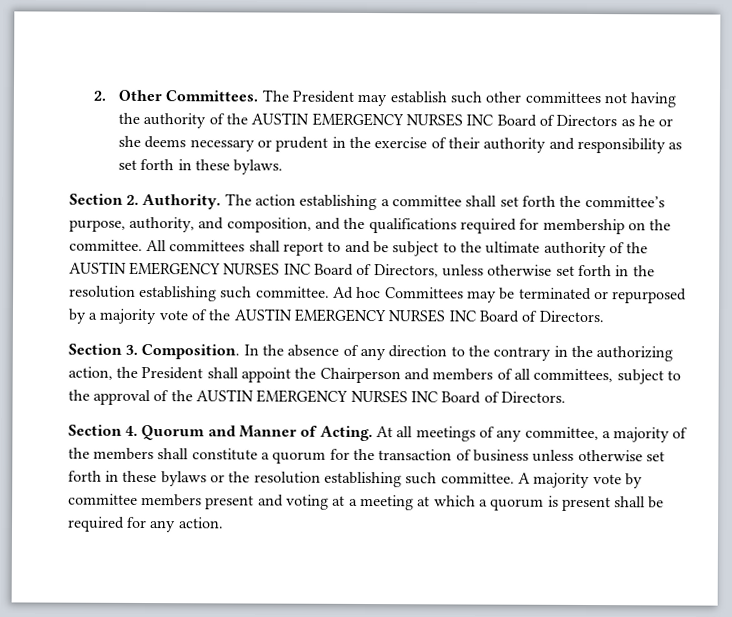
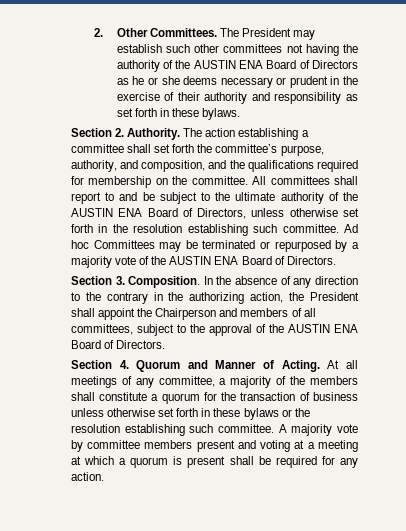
- The President may establish such other committees not having the authority of the AUSTIN EMERGENCY NURSES INC Board of Directors as he or she deems necessary or prudent in the exercise of their authority and responsibility as set forth in these bylaws.
+ The President may establish such other committees not having the authority of the AUSTIN ENA Board of Directors as he or she deems necessary or prudent in the exercise of their authority and responsibility as set forth in these bylaws.
- All committees shall report to and be subject to the ultimate authority of the AUSTIN EMERGENCY NURSES INC Board of Directors, unless otherwise set forth in the resolution establishing such committee.
+ All committees shall report to and be subject to the ultimate authority of the AUSTIN ENA Board of Directors, unless otherwise set forth in the resolution establishing such committee.
- Ad hoc Committees may be terminated or repurposed by a majority vote of the AUSTIN EMERGENCY NURSES INC Board of Directors.
+ Ad hoc Committees may be terminated or repurposed by a majority vote of the AUSTIN ENA Board of Directors.
- In the absence of any direction to the contrary in the authorizing action, the President shall appoint the Chairperson and members of all committees, subject to the approval of the AUSTIN EMERGENCY NURSES INC Board of Directors.
+ In the absence of any direction to the contrary in the authorizing action, the President shall appoint the Chairperson and members of all committees, subject to the approval of the AUSTIN ENA Board of Directors.

